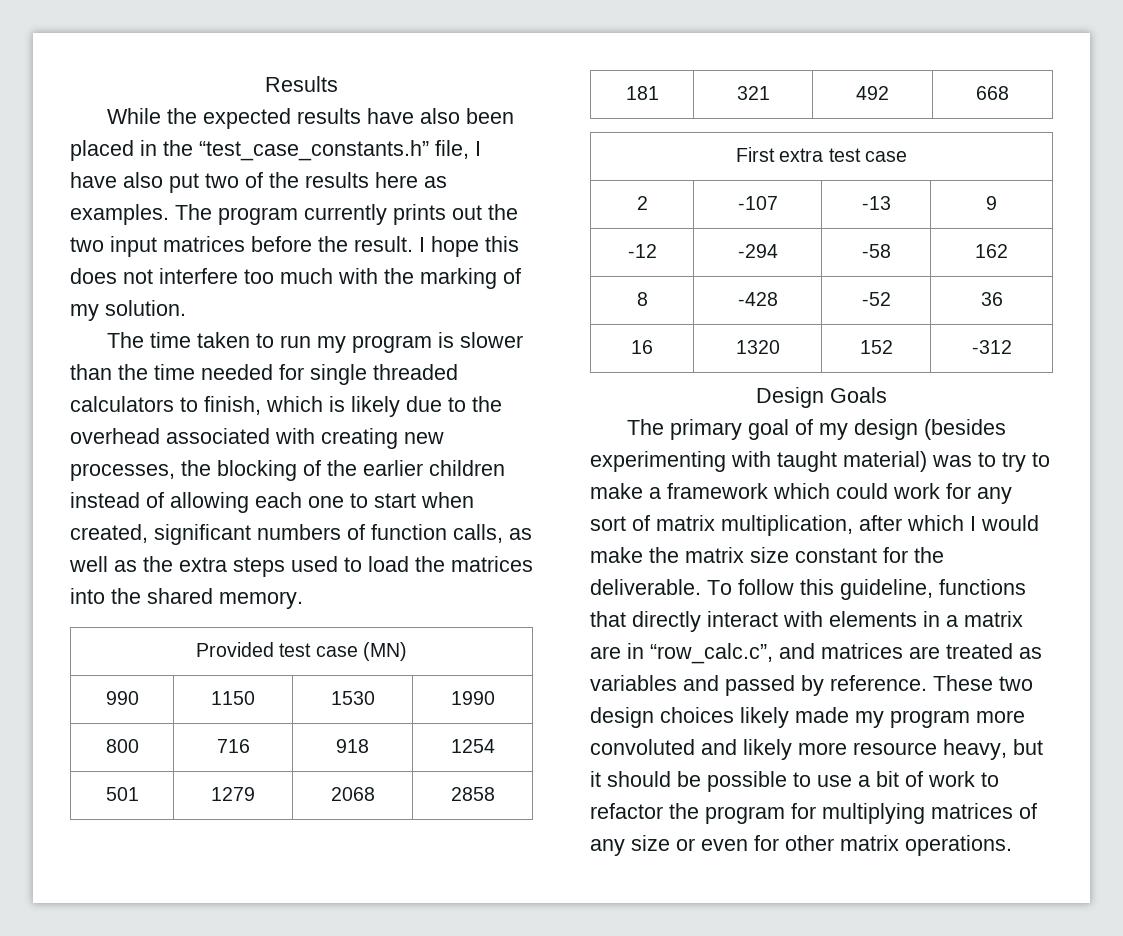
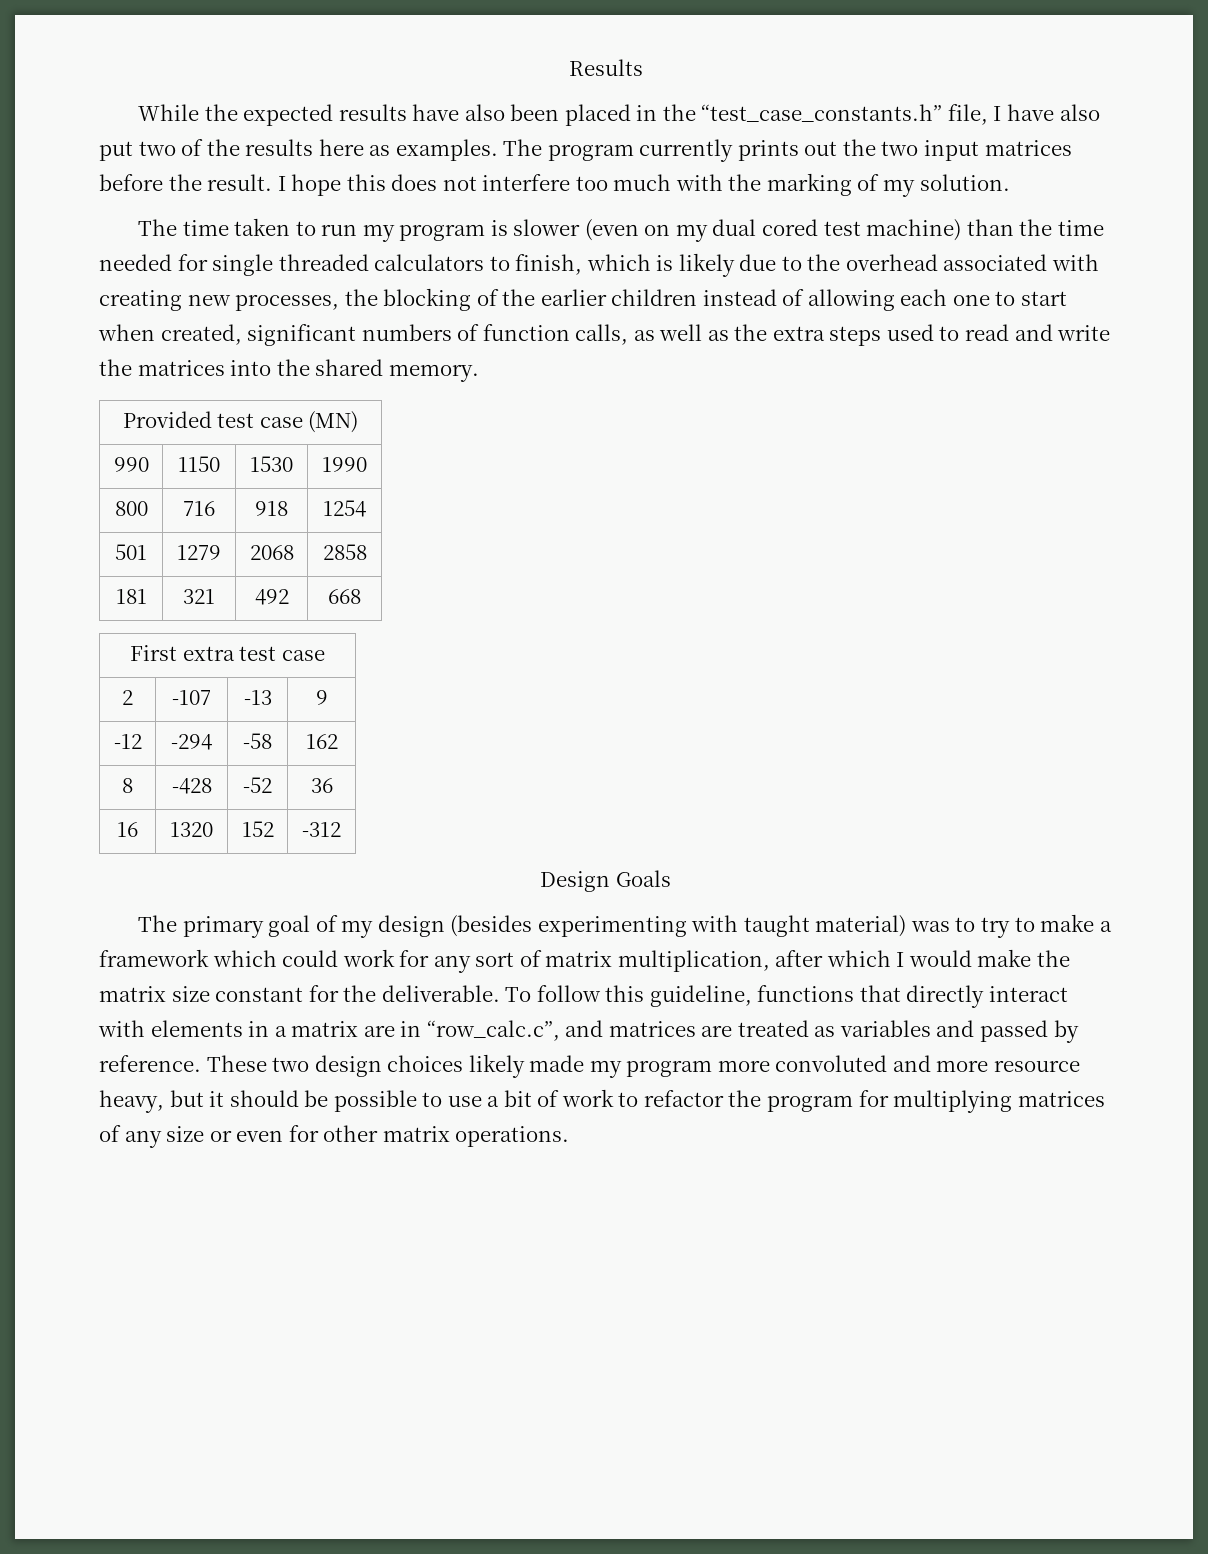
- The time taken to run my program is slower than the time needed for single threaded calculators to finish, which is likely due to the overhead associated with creating new processes, the blocking of the earlier children instead of allowing each one to start when created, significant numbers of function calls, as well as the extra steps used to load the matrices into the shared memory.
+ The time taken to run my program is slower (even on my dual cored test machine) than the time needed for single threaded calculators to finish, which is likely due to the overhead associated with creating new processes, the blocking of the earlier children instead of allowing each one to start when created, significant numbers of function calls, as well as the extra steps used to read and write the matrices into the shared memory.
- These two design choices likely made my program more convoluted and likely more resource heavy, but it should be possible to use a bit of work to refactor the program for multiplying matrices of any size or even for other matrix operations.
+ These two design choices likely made my program more convoluted and more resource heavy, but it should be possible to use a bit of work to refactor the program for multiplying matrices of any size or even for other matrix operations.

